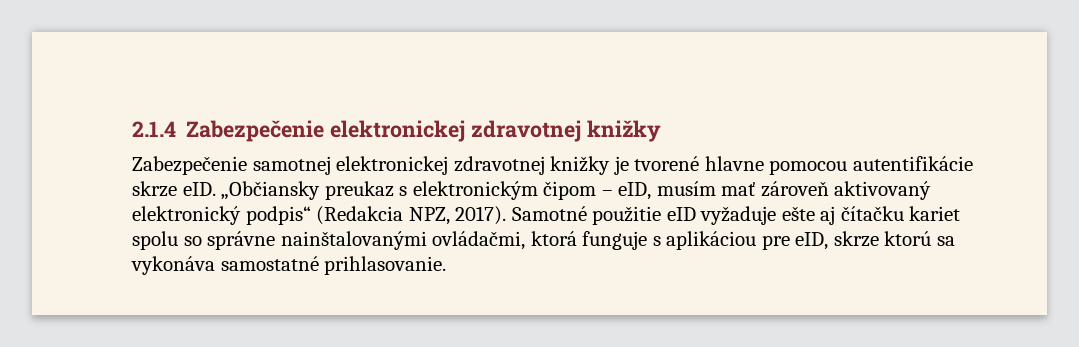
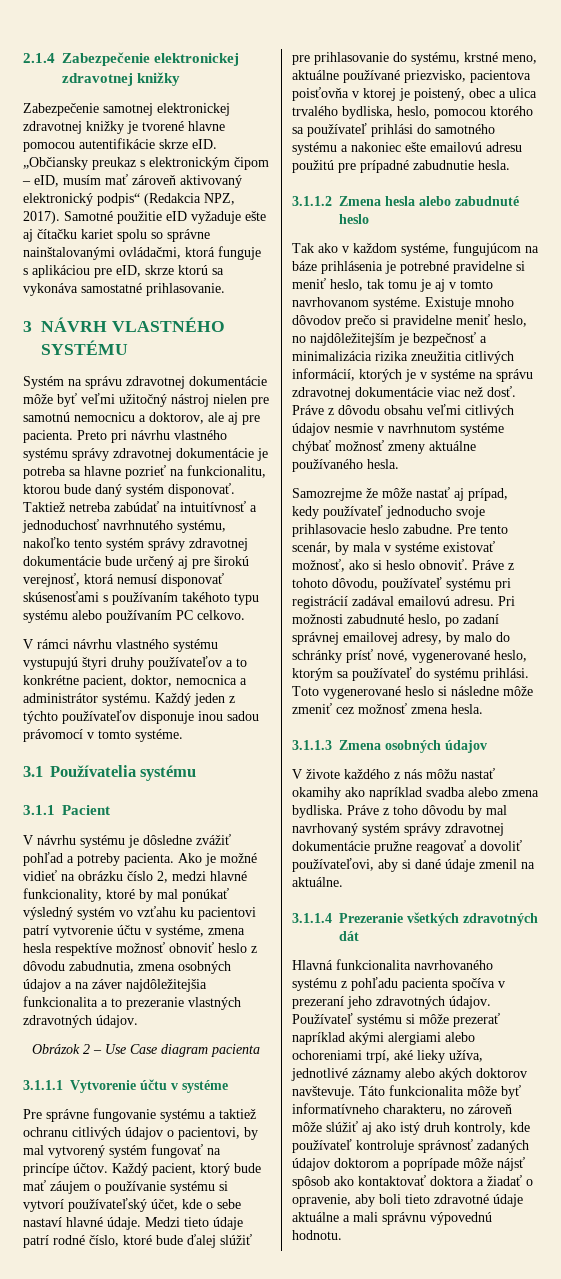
+ 3 NÁVRH VLASTNÉHO SYSTÉMU
+ Systém na správu zdravotnej dokumentácie môže byť veľmi užitočný nástroj nielen pre samotnú nemocnicu a doktorov, ale aj pre pacienta. Preto pri návrhu vlastného systému správy zdravotnej dokumentácie je potreba sa hlavne pozrieť na funkcionalitu, ktorou bude daný systém disponovať. Taktiež netreba zabúdať na intuitívnosť a jednoduchosť navrhnutého systému, nakoľko tento systém správy zdravotnej dokumentácie bude určený aj pre širokú verejnosť, ktorá nemusí disponovať skúsenosťami s používaním takéhoto typu systému alebo používaním PC celkovo.
+ V rámci návrhu vlastného systému vystupujú štyri druhy používateľov a to konkrétne pacient, doktor, nemocnica a administrátor systému. Každý jeden z týchto používateľov disponuje inou sadou právomocí v tomto systéme.
+ 3.1 Používatelia systému
+ 3.1.1 Pacient
+ V návrhu systému je dôsledne zvážiť pohľad a potreby pacienta. Ako je možné vidieť na obrázku číslo 2, medzi hlavné funkcionality, ktoré by mal ponúkať výsledný systém vo vzťahu ku pacientovi patrí vytvorenie účtu v systéme, zmena hesla respektíve možnosť obnoviť heslo z dôvodu zabudnutia, zmena osobných údajov a na záver najdôležitejšia funkcionalita a to prezeranie vlastných zdravotných údajov.
+ Obrázok 2 – Use Case diagram pacienta
+ 3.1.1.1 Vytvorenie účtu v systéme
+ Pre správne fungovanie systému a taktiež ochranu citlivých údajov o pacientovi, by mal vytvorený systém fungovať na princípe účtov. Každý pacient, ktorý bude mať záujem o používanie systému si vytvorí používateľský účet, kde o sebe nastaví hlavné údaje. Medzi tieto údaje patrí rodné číslo, ktoré bude ďalej slúžiť pre prihlasovanie do systému, krstné meno, aktuálne používané priezvisko, pacientova poisťovňa v ktorej je poistený, obec a ulica trvalého bydliska, heslo, pomocou ktorého sa používateľ prihlási do samotného systému a nakoniec ešte emailovú adresu použitú pre prípadné zabudnutie hesla.
+ 3.1.1.2 Zmena hesla alebo zabudnuté heslo
+ Tak ako v každom systéme, fungujúcom na báze prihlásenia je potrebné pravidelne si meniť heslo, tak tomu je aj v tomto navrhovanom systéme. Existuje mnoho dôvodov prečo si pravidelne meniť heslo, no najdôležitejším je bezpečnosť a minimalizácia rizika zneužitia citlivých informácií, ktorých je v systéme na správu zdravotnej dokumentácie viac než dosť. Práve z dôvodu obsahu veľmi citlivých údajov nesmie v navrhnutom systéme chýbať možnosť zmeny aktuálne používaného hesla.
+ Samozrejme že môže nastať aj prípad, kedy používateľ jednoducho svoje prihlasovacie heslo zabudne. Pre tento scenár, by mala v systéme existovať možnosť, ako si heslo obnoviť. Práve z tohoto dôvodu, používateľ systému pri registrácií zadával emailovú adresu. Pri možnosti zabudnuté heslo, po zadaní správnej emailovej adresy, by malo do schránky prísť nové, vygenerované heslo, ktorým sa používateľ do systému prihlási. Toto vygenerované heslo si následne môže zmeniť cez možnosť zmena hesla.
+ 3.1.1.3 Zmena osobných údajov
+ V živote každého z nás môžu nastať okamihy ako napríklad svadba alebo zmena bydliska. Práve z toho dôvodu by mal navrhovaný systém správy zdravotnej dokumentácie pružne reagovať a dovoliť používateľovi, aby si dané údaje zmenil na aktuálne.
+ 3.1.1.4 Prezeranie všetkých zdravotných dát
+ Hlavná funkcionalita navrhovaného systému z pohľadu pacienta spočíva v prezeraní jeho zdravotných údajov. Používateľ systému si môže prezerať napríklad akými alergiami alebo ochoreniami trpí, aké lieky užíva, jednotlivé záznamy alebo akých doktorov navštevuje. Táto funkcionalita môže byť informatívneho charakteru, no zároveň môže slúžiť aj ako istý druh kontroly, kde používateľ kontroluje správnosť zadaných údajov doktorom a poprípade môže nájsť spôsob ako kontaktovať doktora a žiadať o opravenie, aby boli tieto zdravotné údaje aktuálne a mali správnu výpovednú hodnotu.

